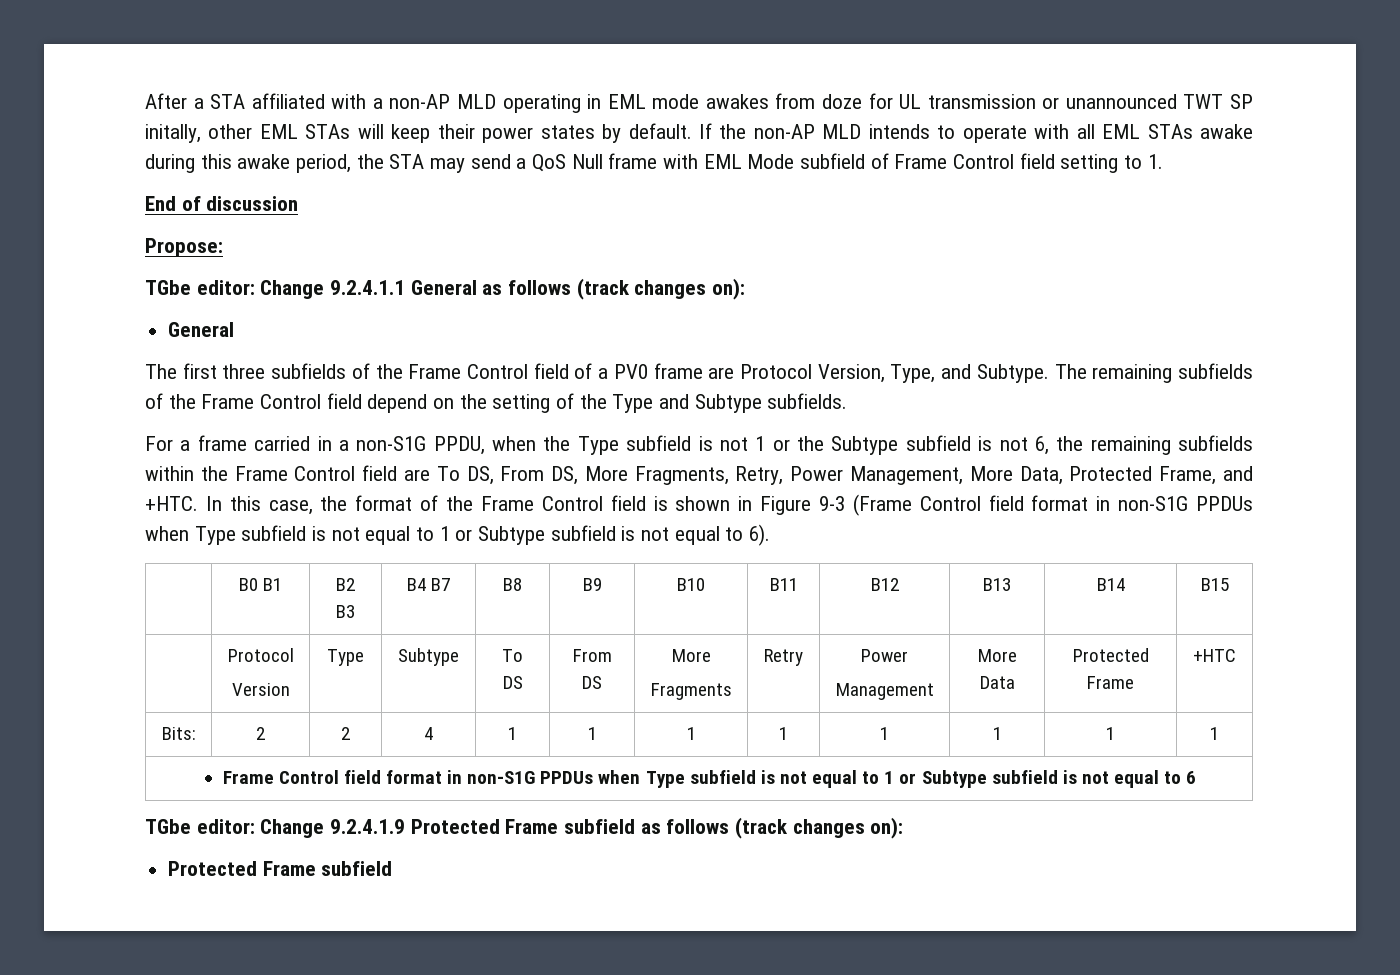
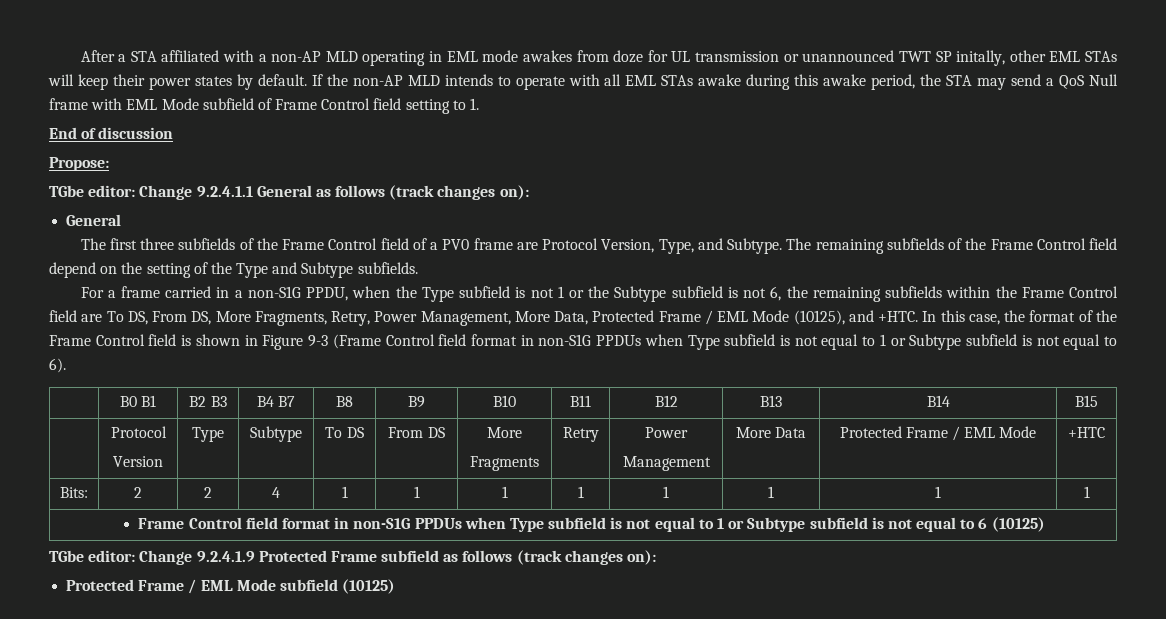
- For a frame carried in a non-S1G PPDU, when the Type subfield is not 1 or the Subtype subfield is not 6, the remaining subfields within the Frame Control field are To DS, From DS, More Fragments, Retry, Power Management, More Data, Protected Frame, and +HTC.
+ For a frame carried in a non-S1G PPDU, when the Type subfield is not 1 or the Subtype subfield is not 6, the remaining subfields within the Frame Control field are To DS, From DS, More Fragments, Retry, Power Management, More Data, Protected Frame / EML Mode (10125), and +HTC.
  | Protocol
  Version | Type | Subtype | To DS | From DS | More
  Fragments | Retry | Power
- Management | More Data | Protected Frame | +HTC
+ Management | More Data | Protected Frame / EML Mode | +HTC
- Frame Control field format in non-S1G PPDUs when Type subfield is not equal to 1 or Subtype subfield is not equal to 6
+ Frame Control field format in non-S1G PPDUs when Type subfield is not equal to 1 or Subtype subfield is not equal to 6 (10125)
  TGbe editor: Change 9.2.4.1.9 Protected Frame subfield as follows (track changes on):
- Protected Frame subfield
+ Protected Frame / EML Mode subfield (10125)

